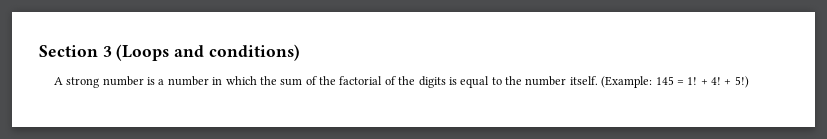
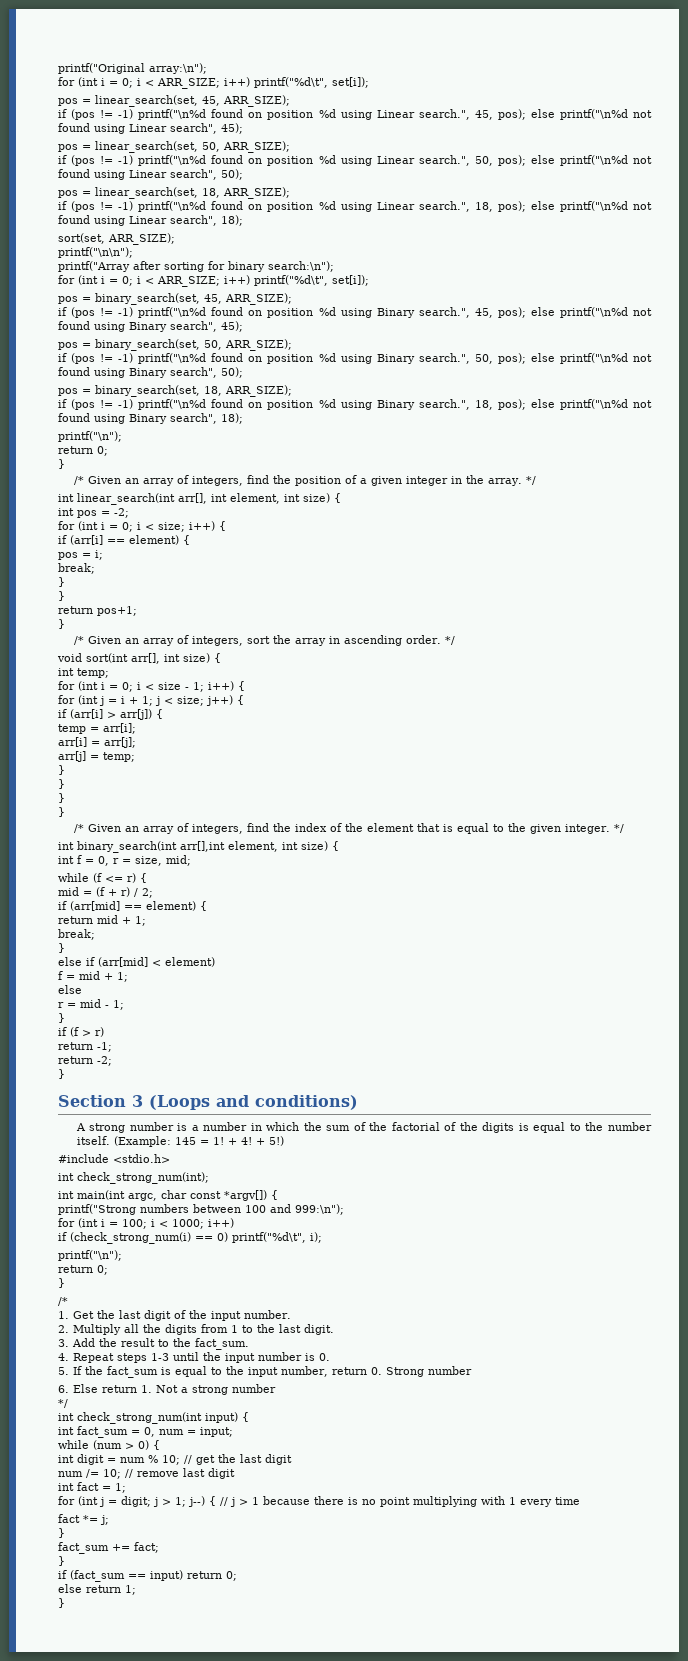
+ printf("Original array:\n");
+ for (int i = 0; i < ARR_SIZE; i++) printf("%d\t", set[i]);
+ pos = linear_search(set, 45, ARR_SIZE);
+ if (pos != -1) printf("\n%d found on position %d using Linear search.", 45, pos); else printf("\n%d not found using Linear search", 45);
+ pos = linear_search(set, 50, ARR_SIZE);
+ if (pos != -1) printf("\n%d found on position %d using Linear search.", 50, pos); else printf("\n%d not found using Linear search", 50);
+ pos = linear_search(set, 18, ARR_SIZE);
+ if (pos != -1) printf("\n%d found on position %d using Linear search.", 18, pos); else printf("\n%d not found using Linear search", 18);
+ sort(set, ARR_SIZE);
+ printf("\n\n");
+ printf("Array after sorting for binary search:\n");
+ for (int i = 0; i < ARR_SIZE; i++) printf("%d\t", set[i]);
+ pos = binary_search(set, 45, ARR_SIZE);
+ if (pos != -1) printf("\n%d found on position %d using Binary search.", 45, pos); else printf("\n%d not found using Binary search", 45);
+ pos = binary_search(set, 50, ARR_SIZE);
+ if (pos != -1) printf("\n%d found on position %d using Binary search.", 50, pos); else printf("\n%d not found using Binary search", 50);
+ pos = binary_search(set, 18, ARR_SIZE);
+ if (pos != -1) printf("\n%d found on position %d using Binary search.", 18, pos); else printf("\n%d not found using Binary search", 18);
+ printf("\n");
+ return 0;
+ }
+ /* Given an array of integers, find the position of a given integer in the array. */
+ int linear_search(int arr[], int element, int size) {
+ int pos = -2;
+ for (int i = 0; i < size; i++) {
+ if (arr[i] == element) {
+ pos = i;
+ break;
+ }
+ }
+ return pos+1;
+ }
+ /* Given an array of integers, sort the array in ascending order. */
+ void sort(int arr[], int size) {
+ int temp;
+ for (int i = 0; i < size - 1; i++) {
+ for (int j = i + 1; j < size; j++) {
+ if (arr[i] > arr[j]) {
+ temp = arr[i];
+ arr[i] = arr[j];
+ arr[j] = temp;
+ }
+ }
+ }
+ }
+ /* Given an array of integers, find the index of the element that is equal to the given integer. */
+ int binary_search(int arr[],int element, int size) {
+ int f = 0, r = size, mid;
+ while (f <= r) {
+ mid = (f + r) / 2;
+ if (arr[mid] == element) {
+ return mid + 1;
+ break;
+ }
+ else if (arr[mid] < element)
+ f = mid + 1;
+ else
+ r = mid - 1;
+ }
+ if (f > r)
+ return -1;
+ return -2;
+ }
+ #include <stdio.h>
+ int check_strong_num(int);
+ int main(int argc, char const *argv[]) {
+ printf("Strong numbers between 100 and 999:\n");
+ for (int i = 100; i < 1000; i++)
+ if (check_strong_num(i) == 0) printf("%d\t", i);
+ printf("\n");
+ return 0;
+ }
+ /*
+ 1. Get the last digit of the input number.
+ 2. Multiply all the digits from 1 to the last digit.
+ 3. Add the result to the fact_sum.
+ 4. Repeat steps 1-3 until the input number is 0.
+ 5. If the fact_sum is equal to the input number, return 0. Strong number
+ 6. Else return 1. Not a strong number
+ */
+ int check_strong_num(int input) {
+ int fact_sum = 0, num = input;
+ while (num > 0) {
+ int digit = num % 10; // get the last digit
+ num /= 10; // remove last digit
+ int fact = 1;
+ for (int j = digit; j > 1; j--) { // j > 1 because there is no point multiplying with 1 every time
+ fact *= j;
+ }
+ fact_sum += fact;
+ }
+ if (fact_sum == input) return 0;
+ else return 1;
+ }

